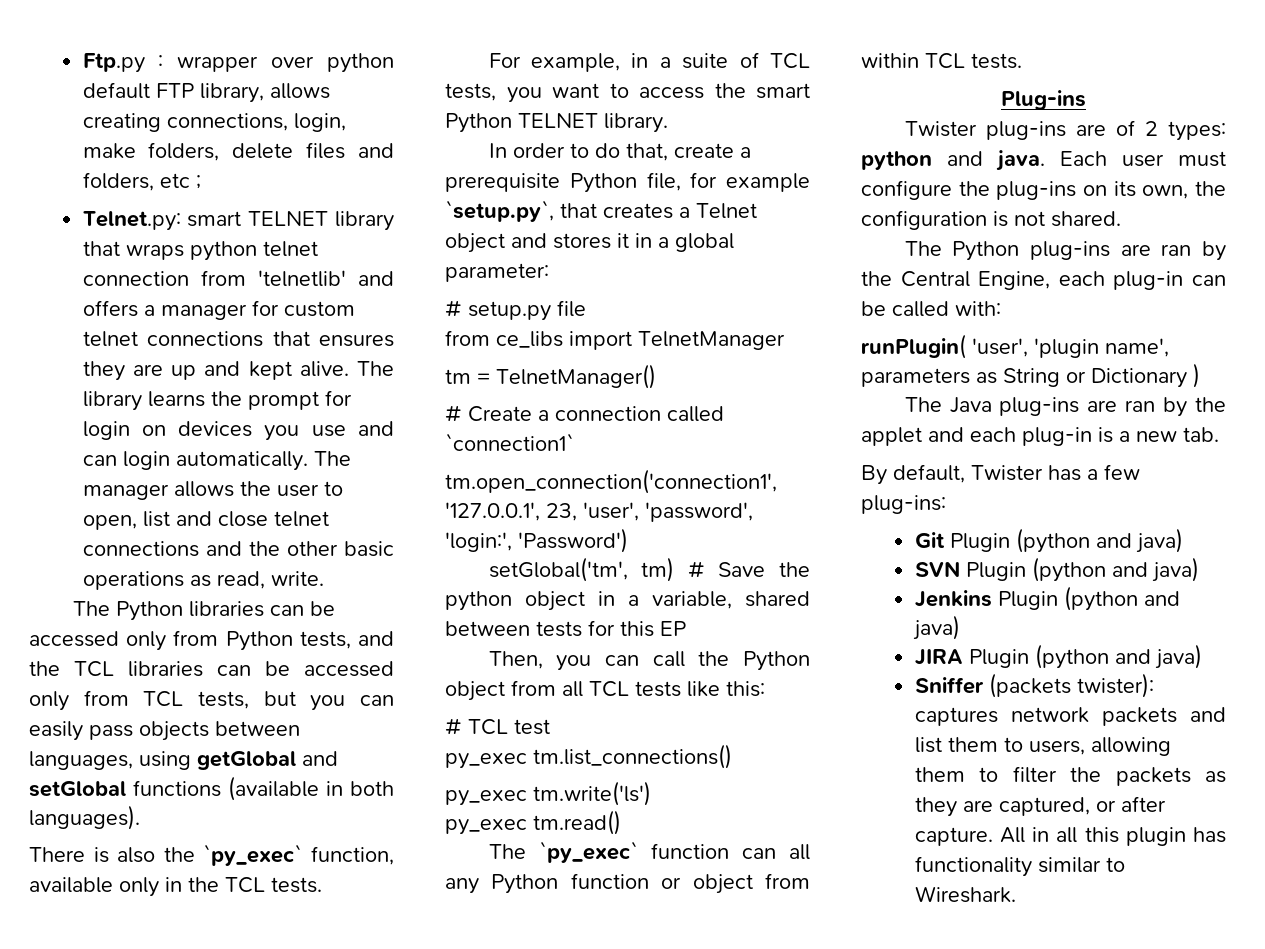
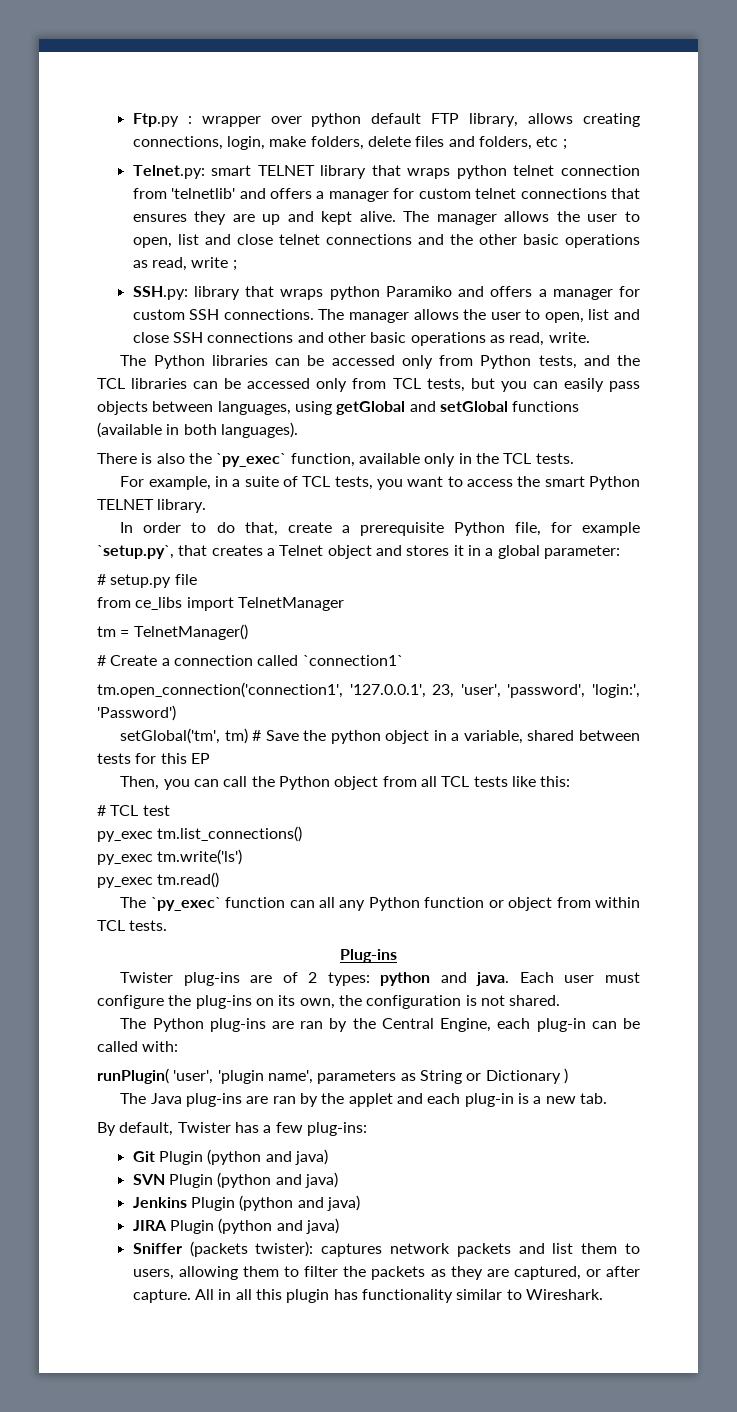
- The library learns the prompt for login on devices you use and can login automatically. The manager allows the user to open, list and close telnet connections and the other basic operations as read, write.
+ The manager allows the user to open, list and close telnet connections and the other basic operations as read, write ;
+ SSH.py: library that wraps python Paramiko and offers a manager for custom SSH connections. The manager allows the user to open, list and close SSH connections and other basic operations as read, write.

